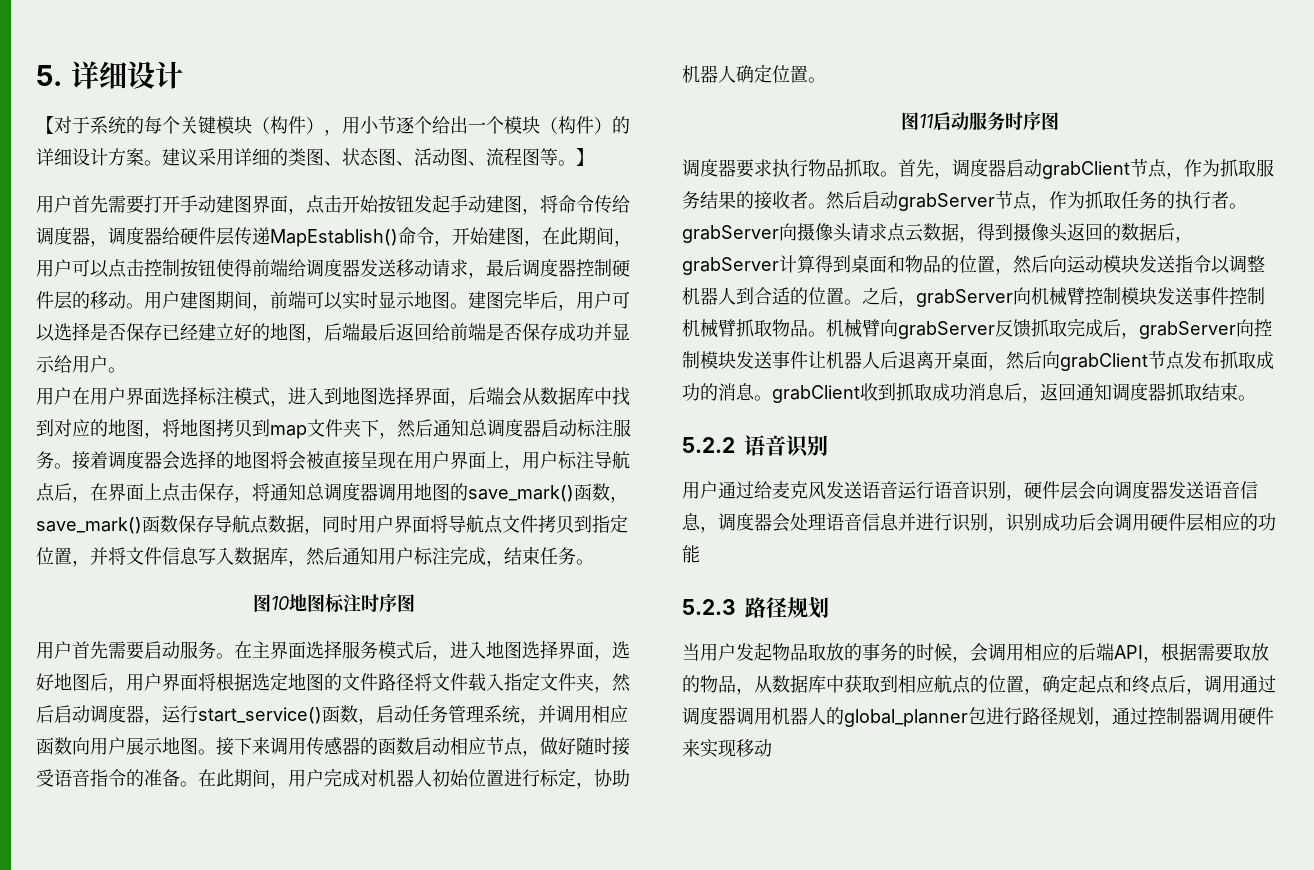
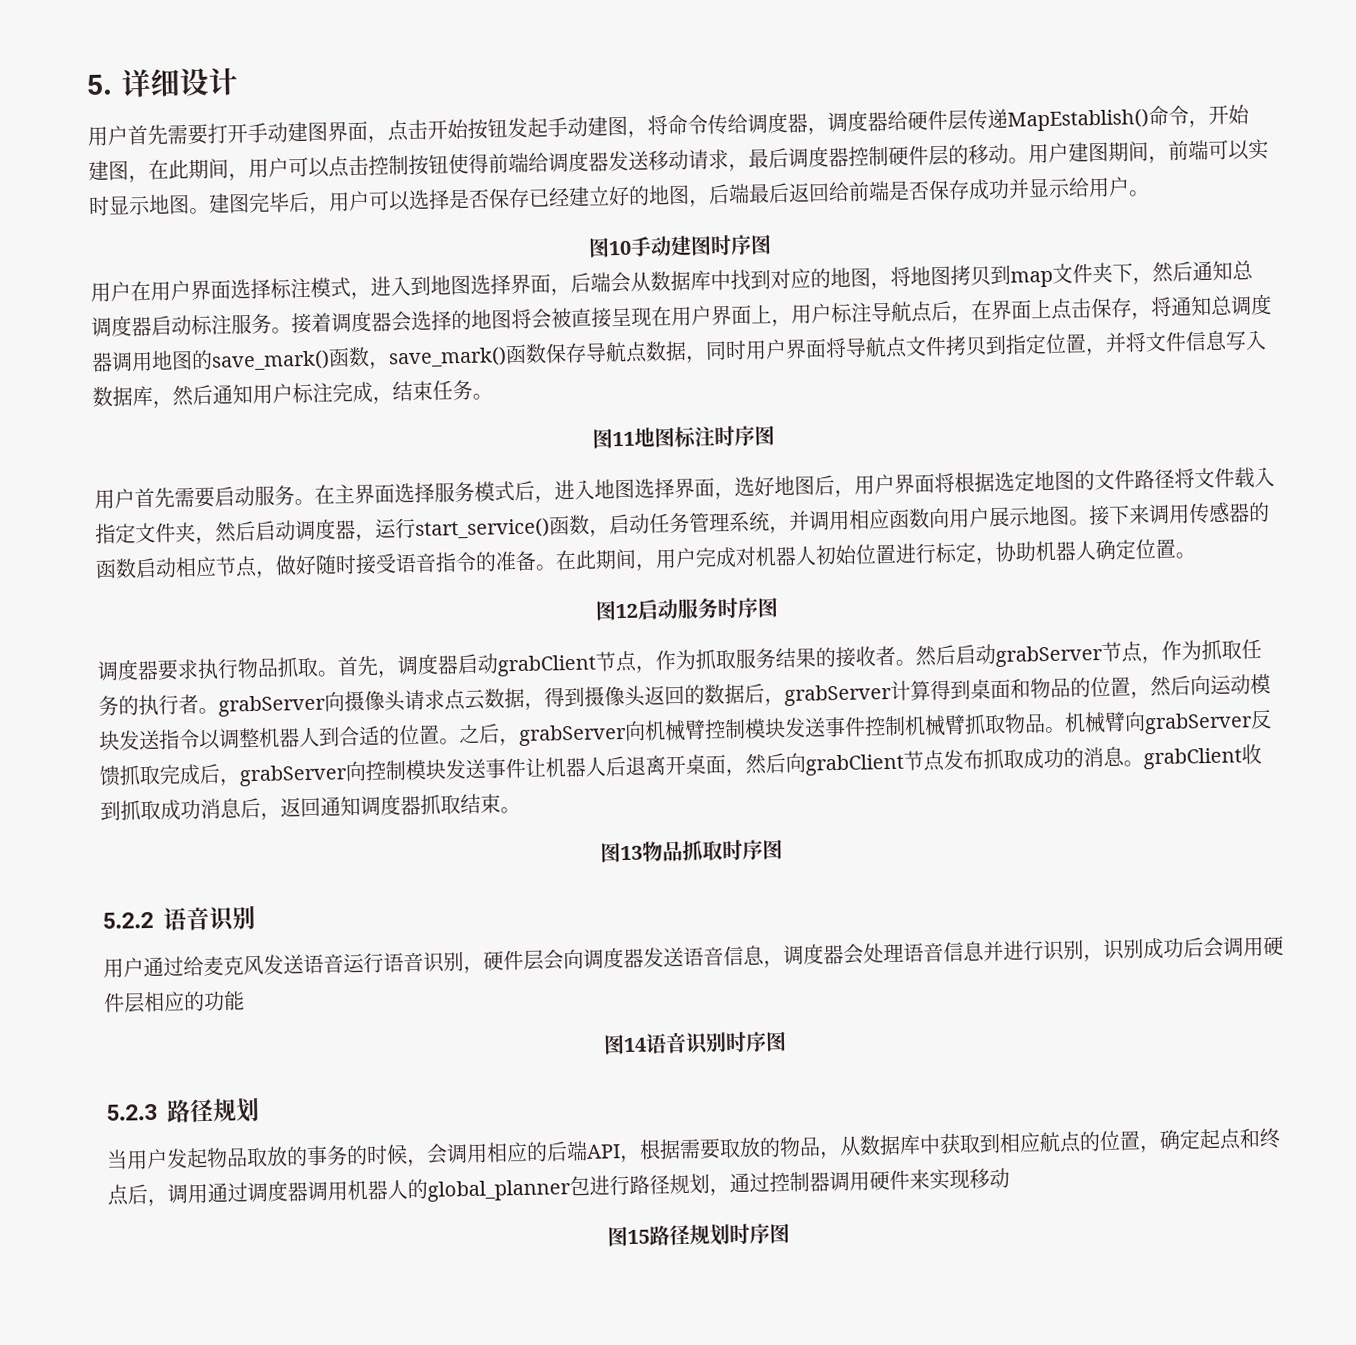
- 【对于系统的每个关键模块（构件），用小节逐个给出一个模块（构件）的详细设计方案。建议采用详细的类图、状态图、活动图、流程图等。】
+ 图10手动建图时序图
- 图10地图标注时序图
+ 图11地图标注时序图
- 图11启动服务时序图
+ 图12启动服务时序图
+ 图13物品抓取时序图
+ 图14语音识别时序图
+ 图15路径规划时序图

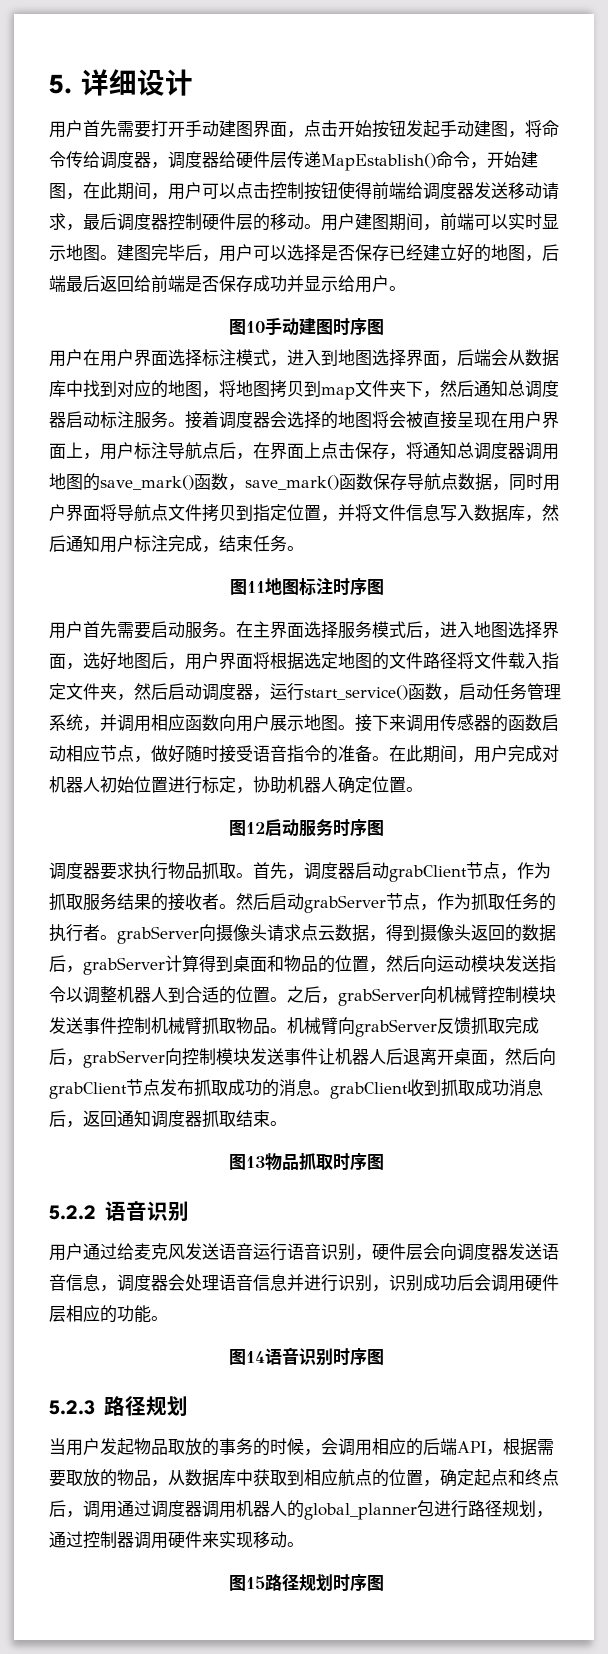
- 用户通过给麦克风发送语音运行语音识别，硬件层会向调度器发送语音信息，调度器会处理语音信息并进行识别，识别成功后会调用硬件层相应的功能
+ 用户通过给麦克风发送语音运行语音识别，硬件层会向调度器发送语音信息，调度器会处理语音信息并进行识别，识别成功后会调用硬件层相应的功能。
- 当用户发起物品取放的事务的时候，会调用相应的后端API，根据需要取放的物品，从数据库中获取到相应航点的位置，确定起点和终点后，调用通过调度器调用机器人的global_planner包进行路径规划，通过控制器调用硬件来实现移动
+ 当用户发起物品取放的事务的时候，会调用相应的后端API，根据需要取放的物品，从数据库中获取到相应航点的位置，确定起点和终点后，调用通过调度器调用机器人的global_planner包进行路径规划，通过控制器调用硬件来实现移动。

